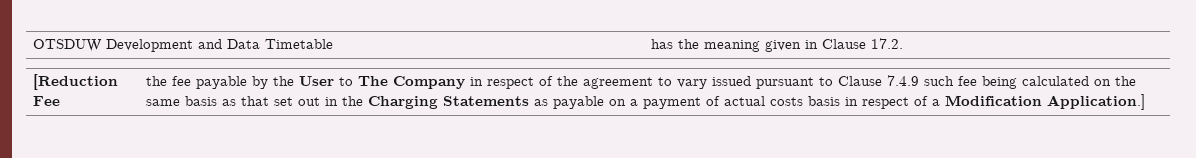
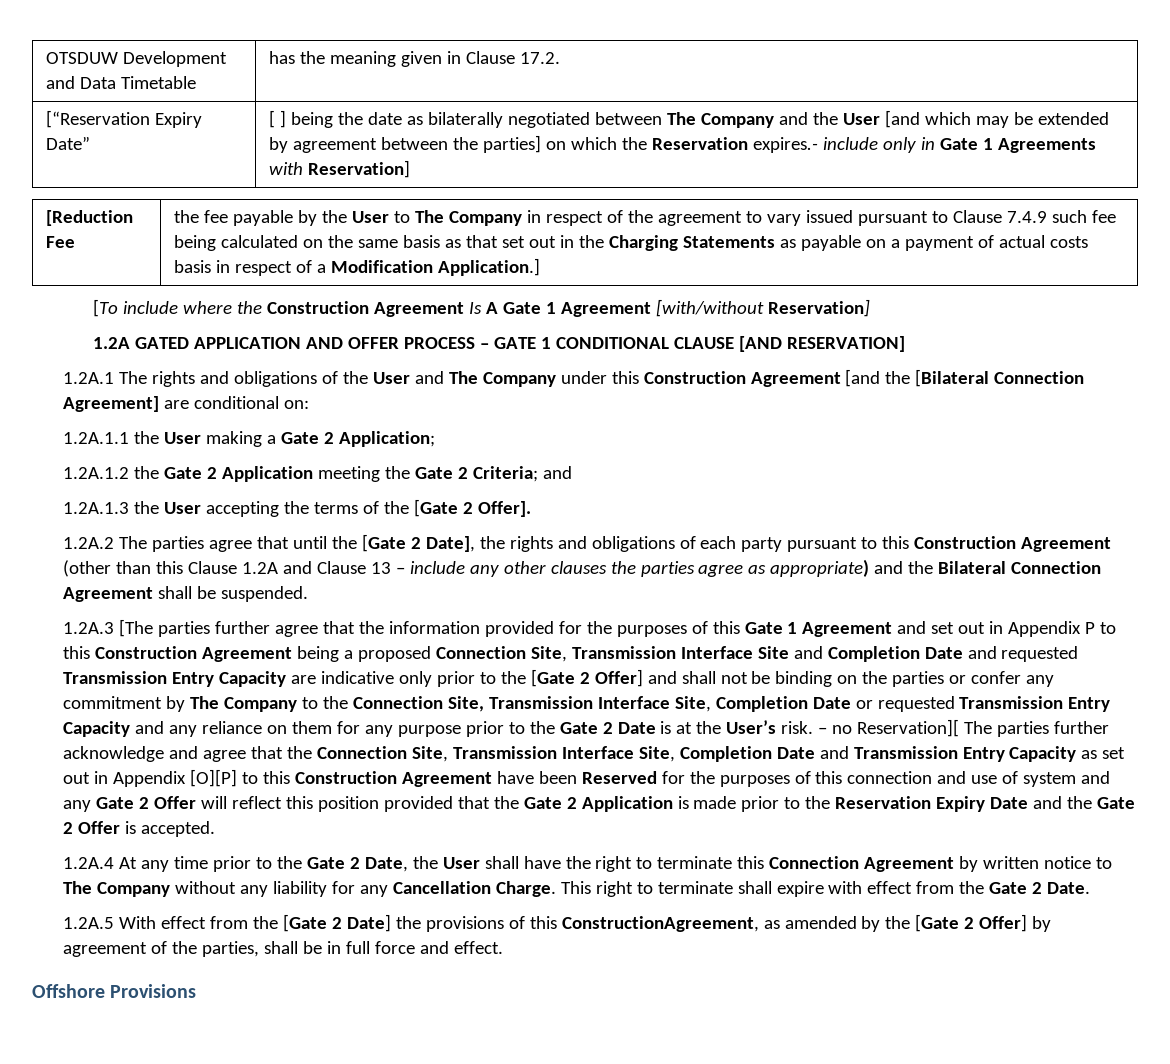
+ [“Reservation Expiry Date” | [ ] being the date as bilaterally negotiated between The Company and the User [and which may be extended by agreement between the parties] on which the Reservation expires.- include only in Gate 1 Agreements with Reservation]
+ [To include where the Construction Agreement Is A Gate 1 Agreement [with/without Reservation]
+ 1.2A GATED APPLICATION AND OFFER PROCESS – GATE 1 CONDITIONAL CLAUSE [AND RESERVATION]
+ 1.2A.1 The rights and obligations of the User and The Company under this Construction Agreement [and the [Bilateral Connection Agreement] are conditional on:
+ 1.2A.1.1 the User making a Gate 2 Application;
+ 1.2A.1.2 the Gate 2 Application meeting the Gate 2 Criteria; and
+ 1.2A.1.3 the User accepting the terms of the [Gate 2 Offer].
+ 1.2A.2 The parties agree that until the [Gate 2 Date], the rights and obligations of each party pursuant to this Construction Agreement (other than this Clause 1.2A and Clause 13 – include any other clauses the parties agree as appropriate) and the Bilateral Connection Agreement shall be suspended.
+ 1.2A.3 [The parties further agree that the information provided for the purposes of this Gate 1 Agreement and set out in Appendix P to this Construction Agreement being a proposed Connection Site, Transmission Interface Site and Completion Date and requested Transmission Entry Capacity are indicative only prior to the [Gate 2 Offer] and shall not be binding on the parties or confer any commitment by The Company to the Connection Site, Transmission Interface Site, Completion Date or requested Transmission Entry Capacity and any reliance on them for any purpose prior to the Gate 2 Date is at the User’s risk. – no Reservation][ The parties further acknowledge and agree that the Connection Site, Transmission Interface Site, Completion Date and Transmission Entry Capacity as set out in Appendix [O][P] to this Construction Agreement have been Reserved for the purposes of this connection and use of system and any Gate 2 Offer will reflect this position provided that the Gate 2 Application is made prior to the Reservation Expiry Date and the Gate 2 Offer is accepted.
+ 1.2A.4 At any time prior to the Gate 2 Date, the User shall have the right to terminate this Connection Agreement by written notice to The Company without any liability for any Cancellation Charge. This right to terminate shall expire with effect from the Gate 2 Date.
+ 1.2A.5 With effect from the [Gate 2 Date] the provisions of this ConstructionAgreement, as amended by the [Gate 2 Offer] by agreement of the parties, shall be in full force and effect.
+ Offshore Provisions

